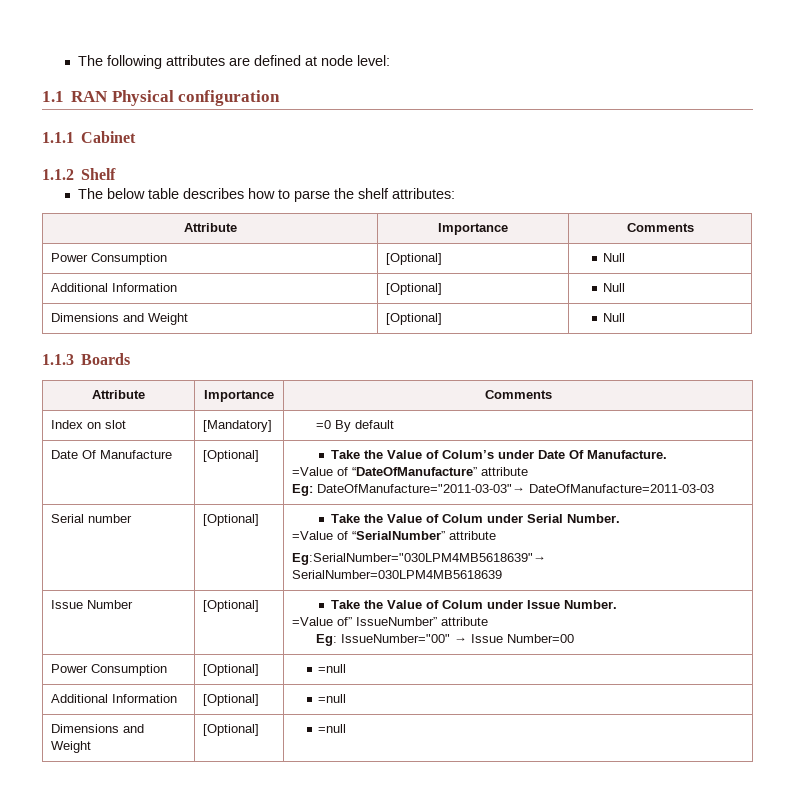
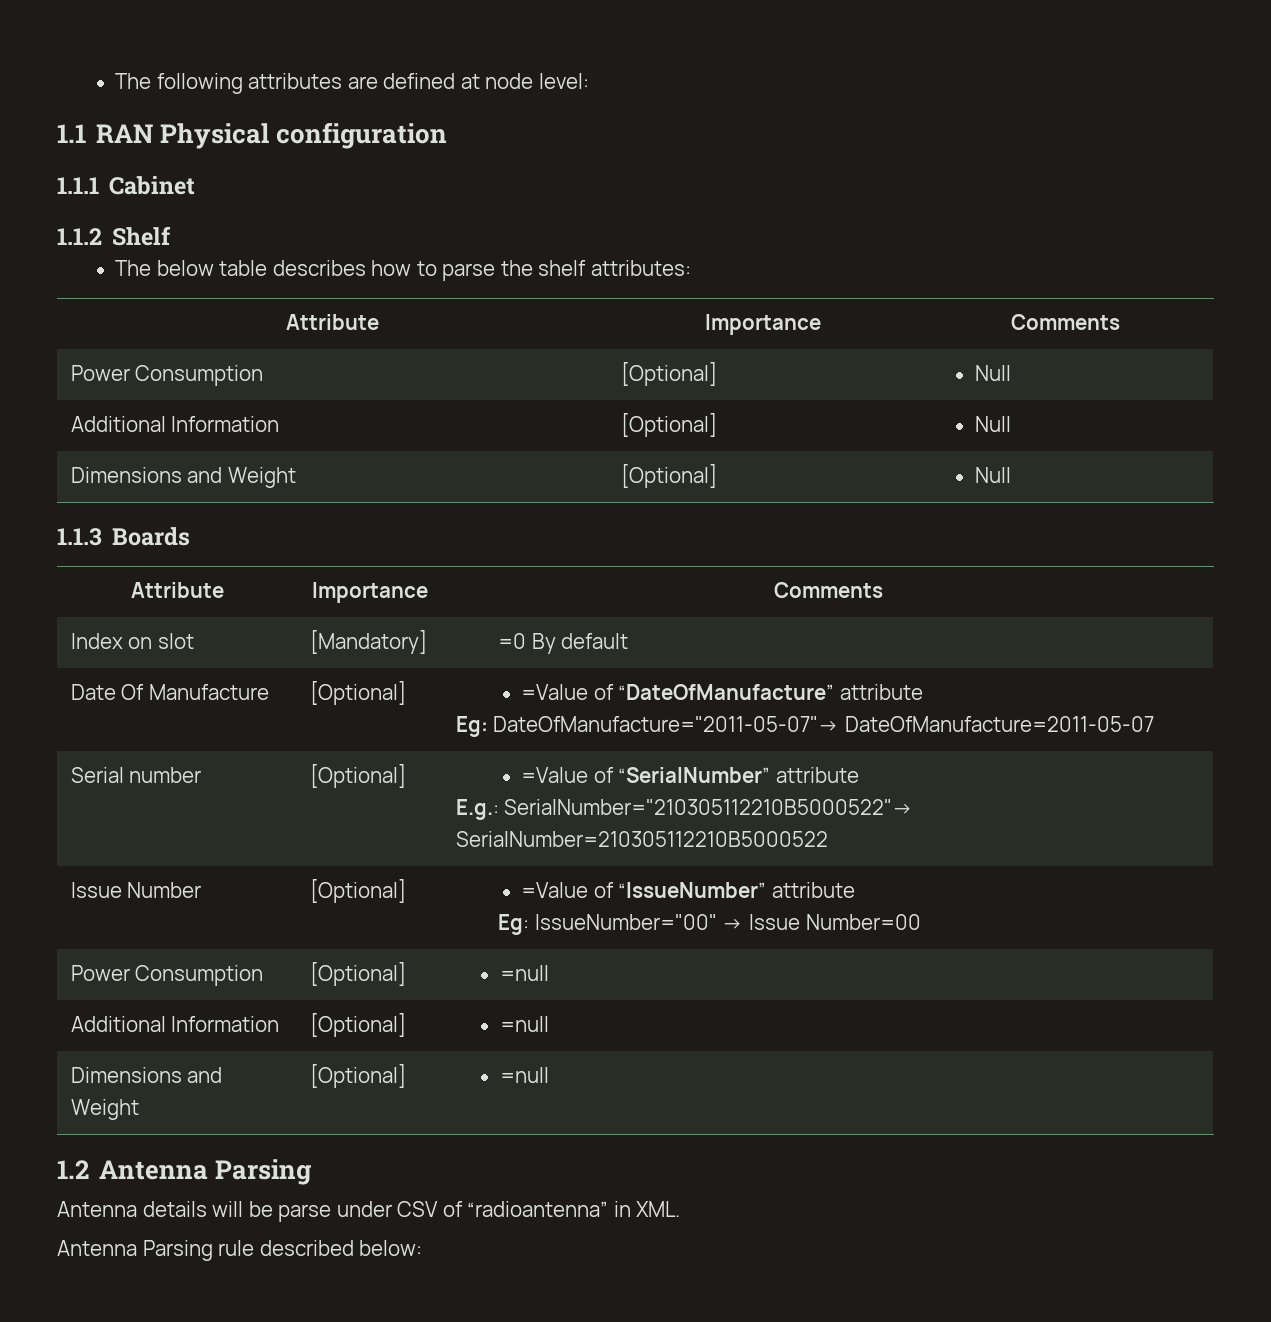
- Date Of Manufacture | [Optional] | Take the Value of Colum’s under Date Of Manufacture.
- =Value of “DateOfManufacture” attribute
- Eg: DateOfManufacture="2011-03-03"→ DateOfManufacture=2011-03-03
+ Date Of Manufacture | [Optional] | =Value of “DateOfManufacture” attribute
+ Eg: DateOfManufacture="2011-05-07"→ DateOfManufacture=2011-05-07
- Serial number | [Optional] | Take the Value of Colum under Serial Number.
- =Value of “SerialNumber” attribute
- Eg:SerialNumber="030LPM4MB5618639"→ SerialNumber=030LPM4MB5618639
+ Serial number | [Optional] | =Value of “SerialNumber” attribute
+ E.g.: SerialNumber="210305112210B5000522"→ SerialNumber=210305112210B5000522
- Issue Number | [Optional] | Take the Value of Colum under Issue Number.
- =Value of” IssueNumber” attribute
+ Issue Number | [Optional] | =Value of “IssueNumber” attribute
+ 1.2 Antenna Parsing
+ Antenna details will be parse under CSV of “radioantenna” in XML.
+ Antenna Parsing rule described below:

